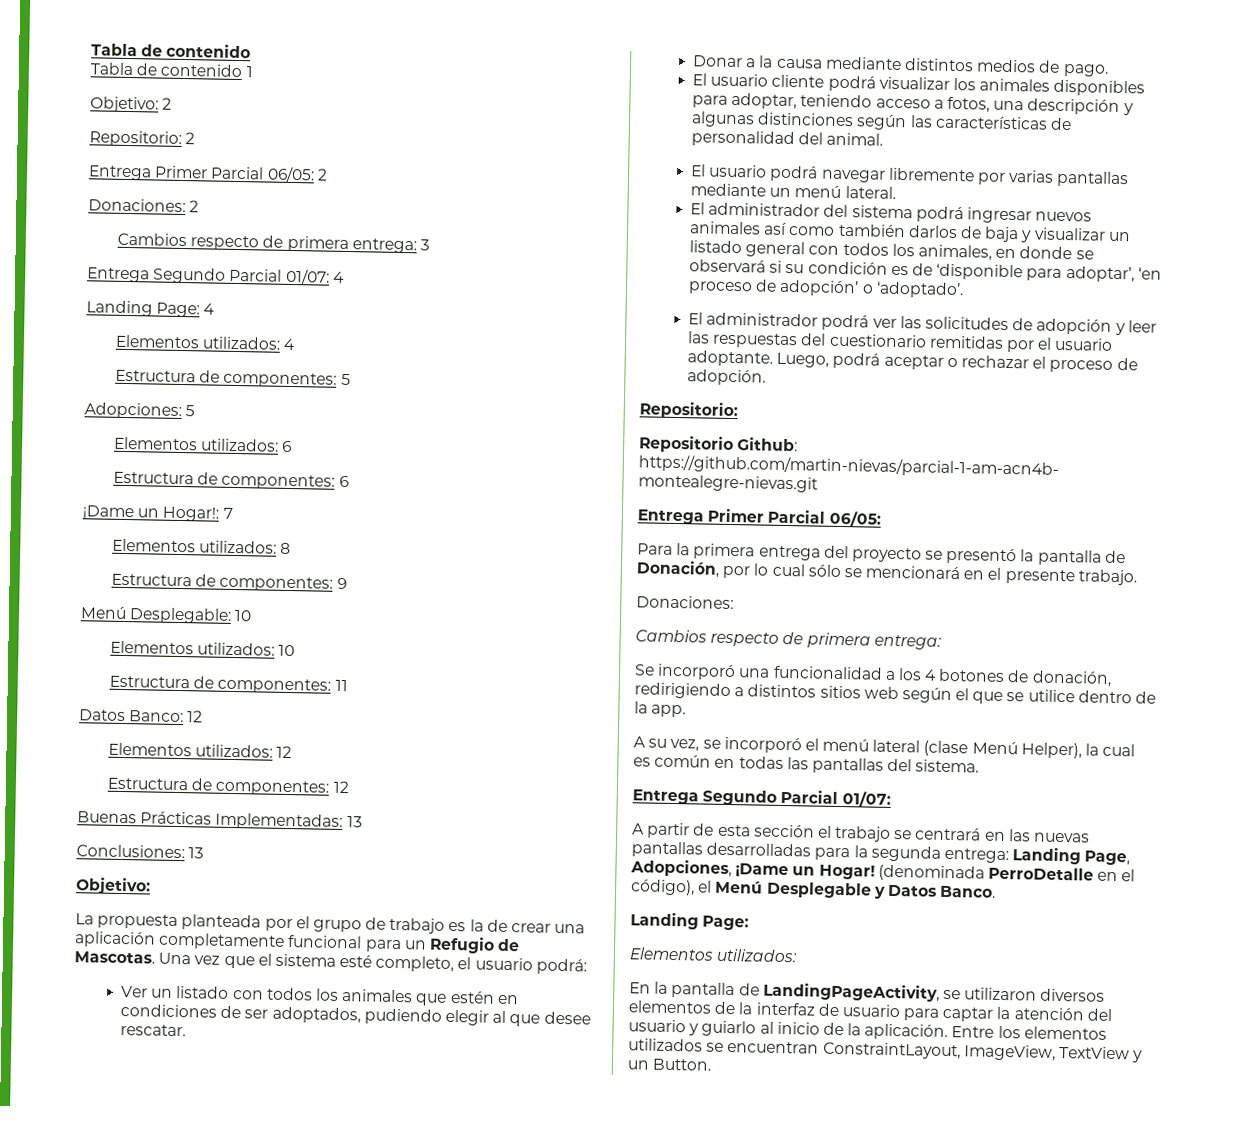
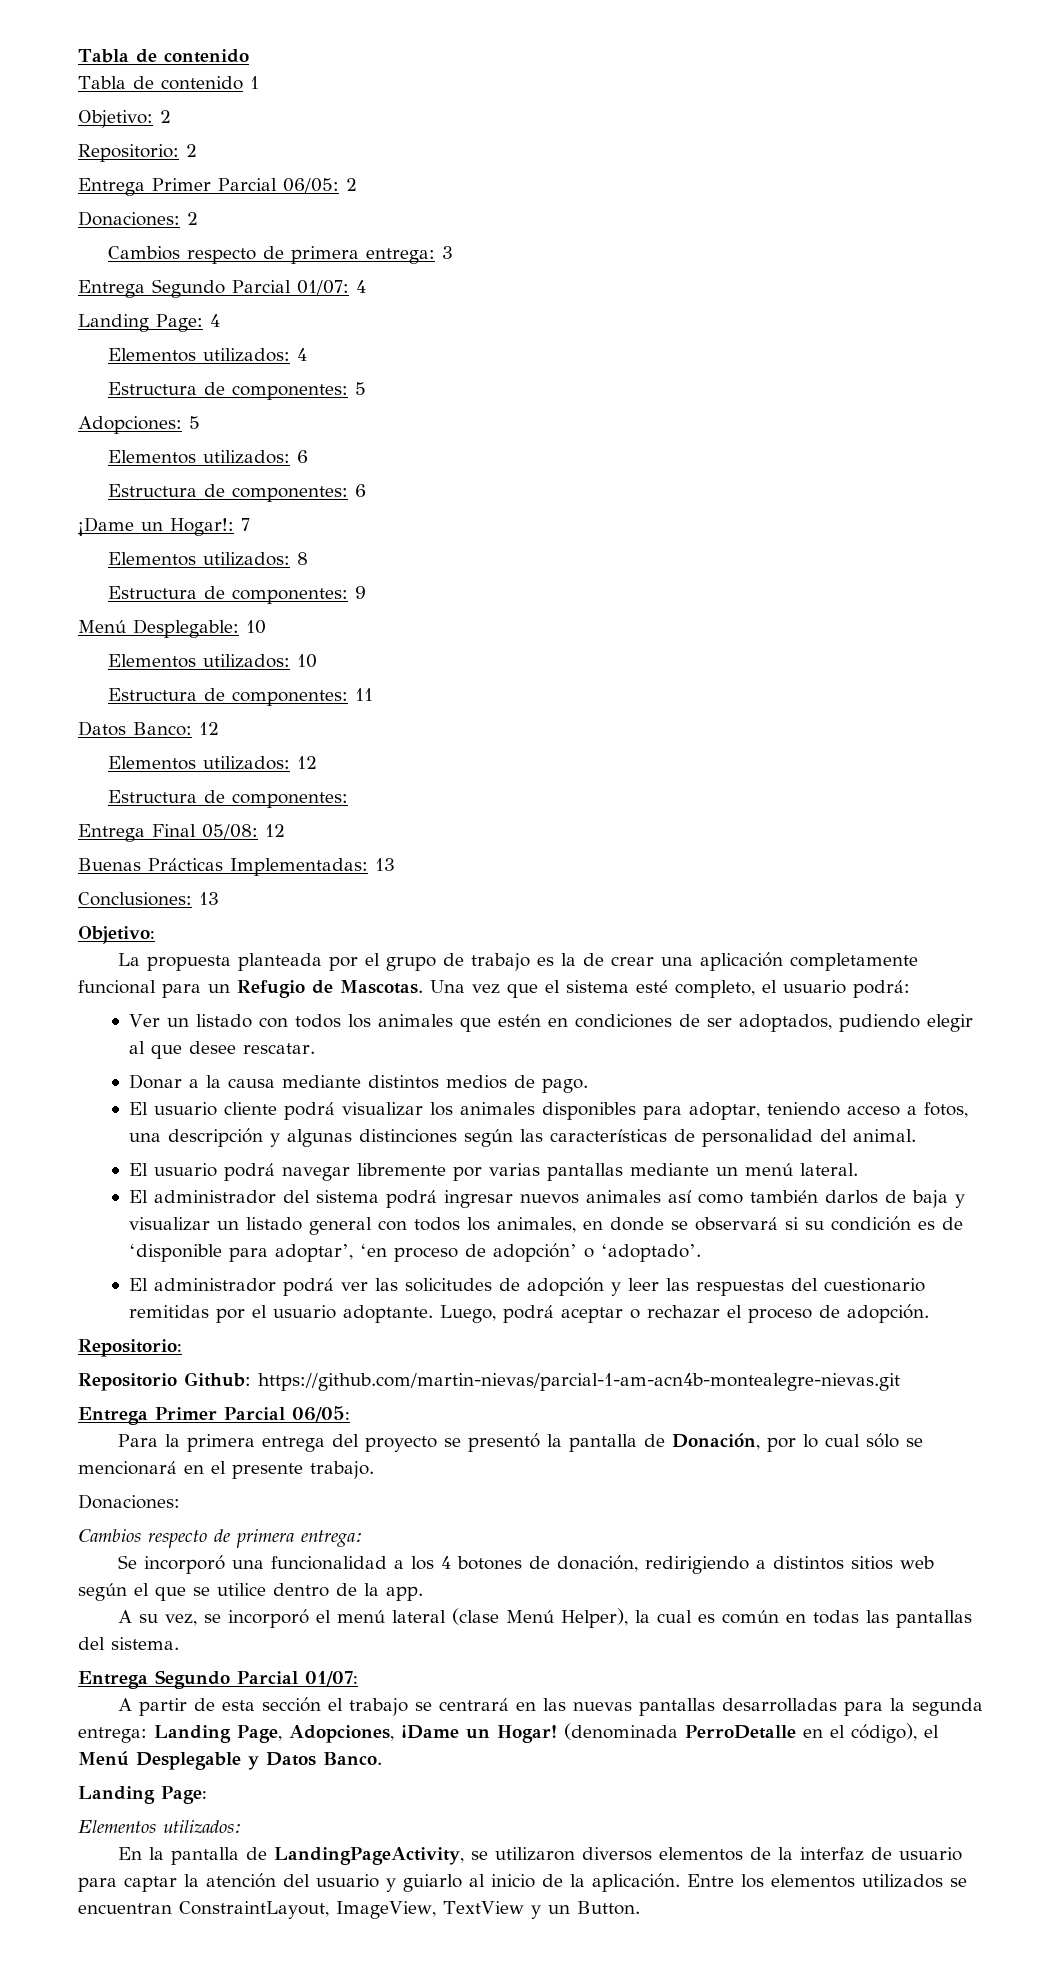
  Elementos utilizados: 12
- Estructura de componentes: 12
+ Estructura de componentes:
+ Entrega Final 05/08: 12

